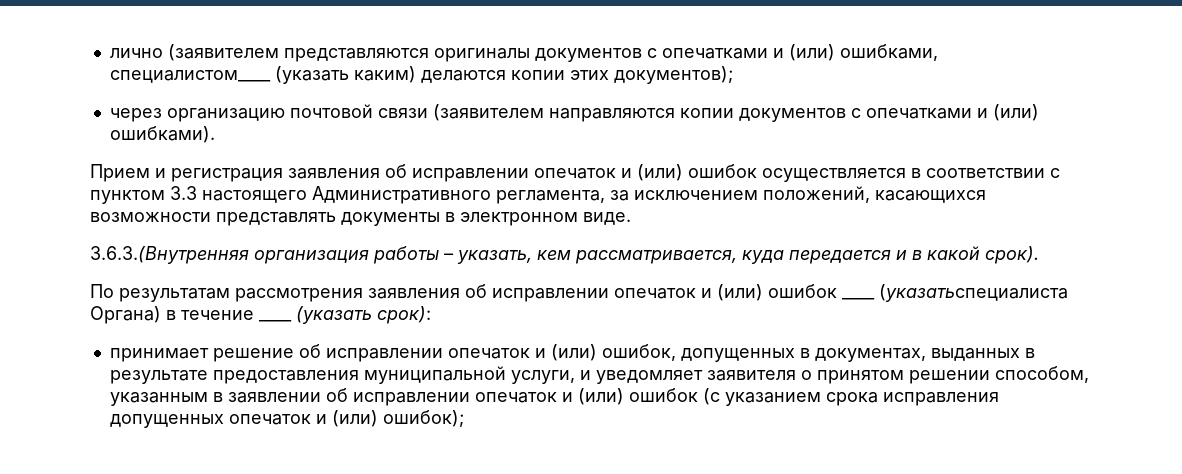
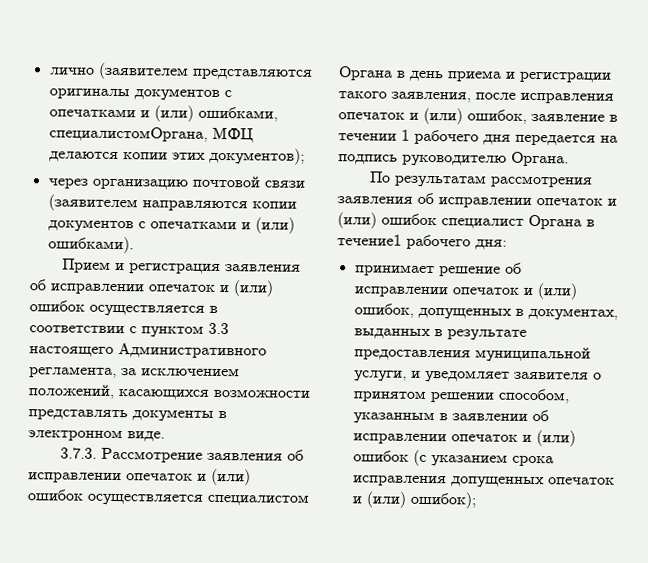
- лично (заявителем представляются оригиналы документов с опечатками и (или) ошибками, специалистом____ (указать каким) делаются копии этих документов);
+ лично (заявителем представляются оригиналы документов с опечатками и (или) ошибками, специалистомОргана, МФЦ делаются копии этих документов);
- 3.6.3.(Внутренняя организация работы – указать, кем рассматривается, куда передается и в какой срок).
+ 3.7.3. Рассмотрение заявления об исправлении опечаток и (или) ошибок осуществляется специалистом Органа в день приема и регистрации такого заявления, после исправления опечаток и (или) ошибок, заявление в течении 1 рабочего дня передается на подпись руководителю Органа.
- По результатам рассмотрения заявления об исправлении опечаток и (или) ошибок ____ (указатьспециалиста Органа) в течение ____ (указать срок):
+ По результатам рассмотрения заявления об исправлении опечаток и (или) ошибок специалист Органа в течение1 рабочего дня:

